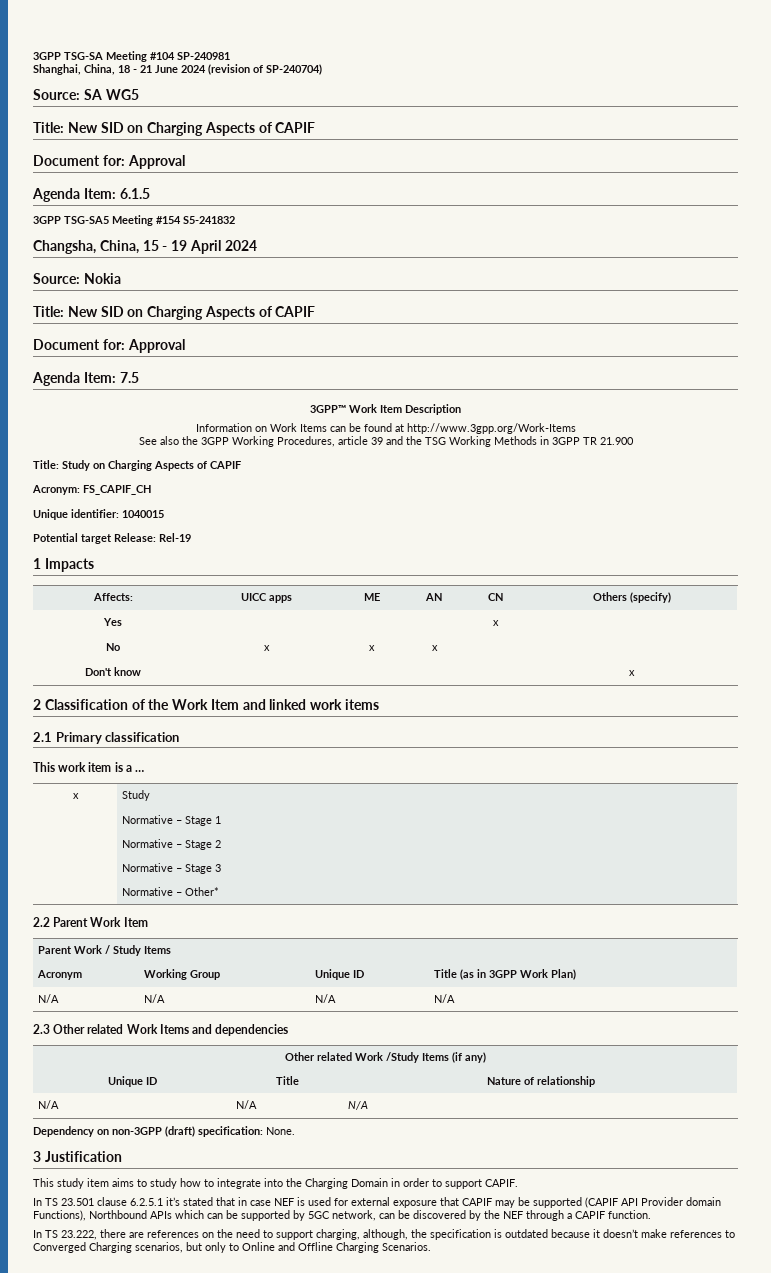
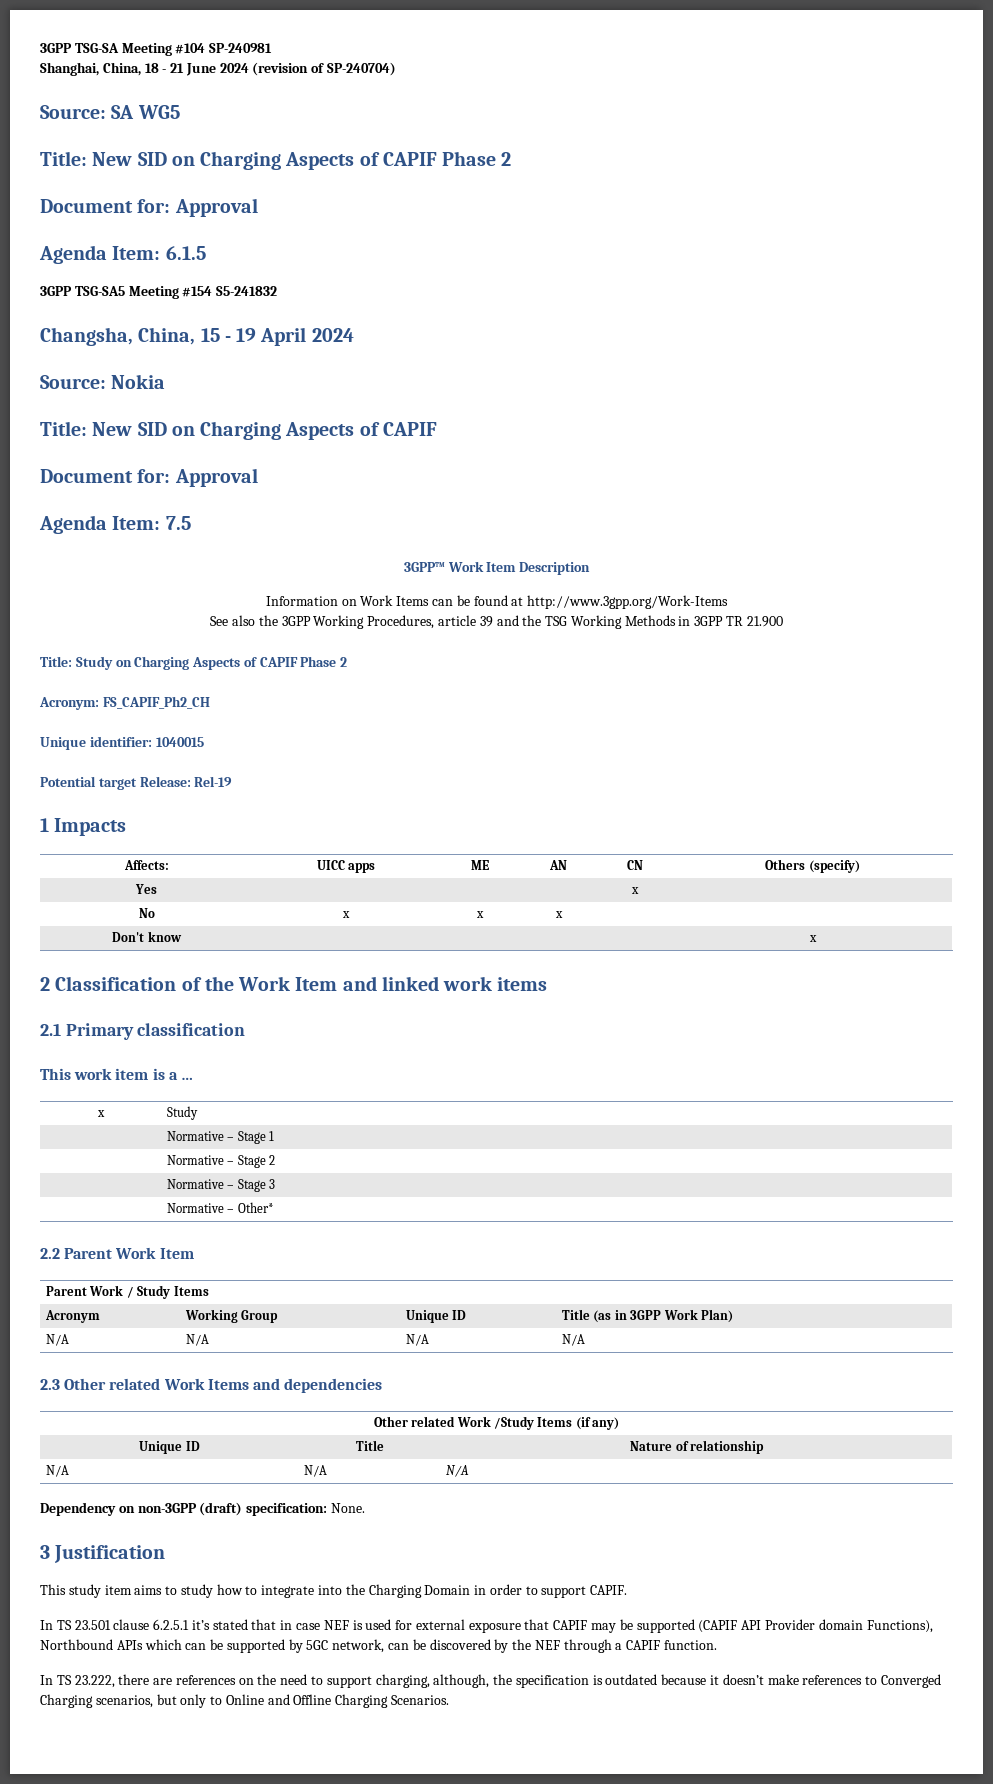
  Source: SA WG5
- Title: New SID on Charging Aspects of CAPIF
+ Title: New SID on Charging Aspects of CAPIF Phase 2
- Title: Study on Charging Aspects of CAPIF
+ Title: Study on Charging Aspects of CAPIF Phase 2
- Acronym: FS_CAPIF_CH
+ Acronym: FS_CAPIF_Ph2_CH

